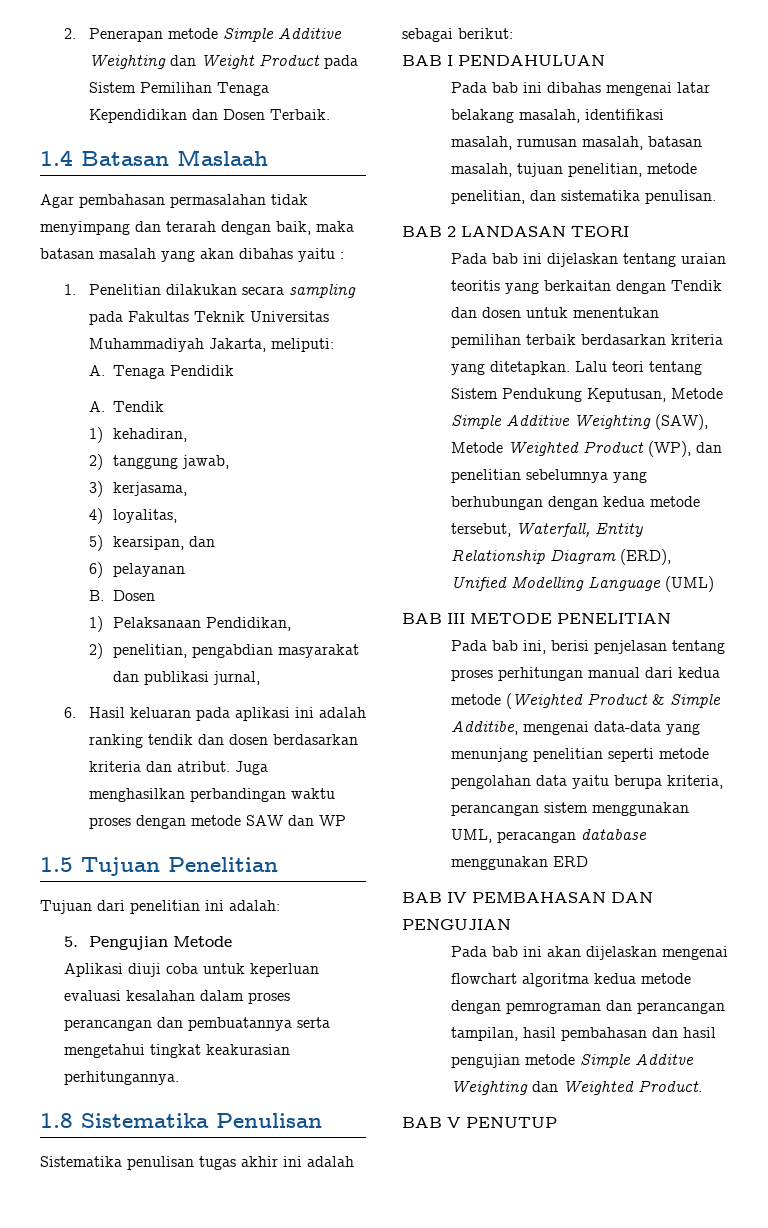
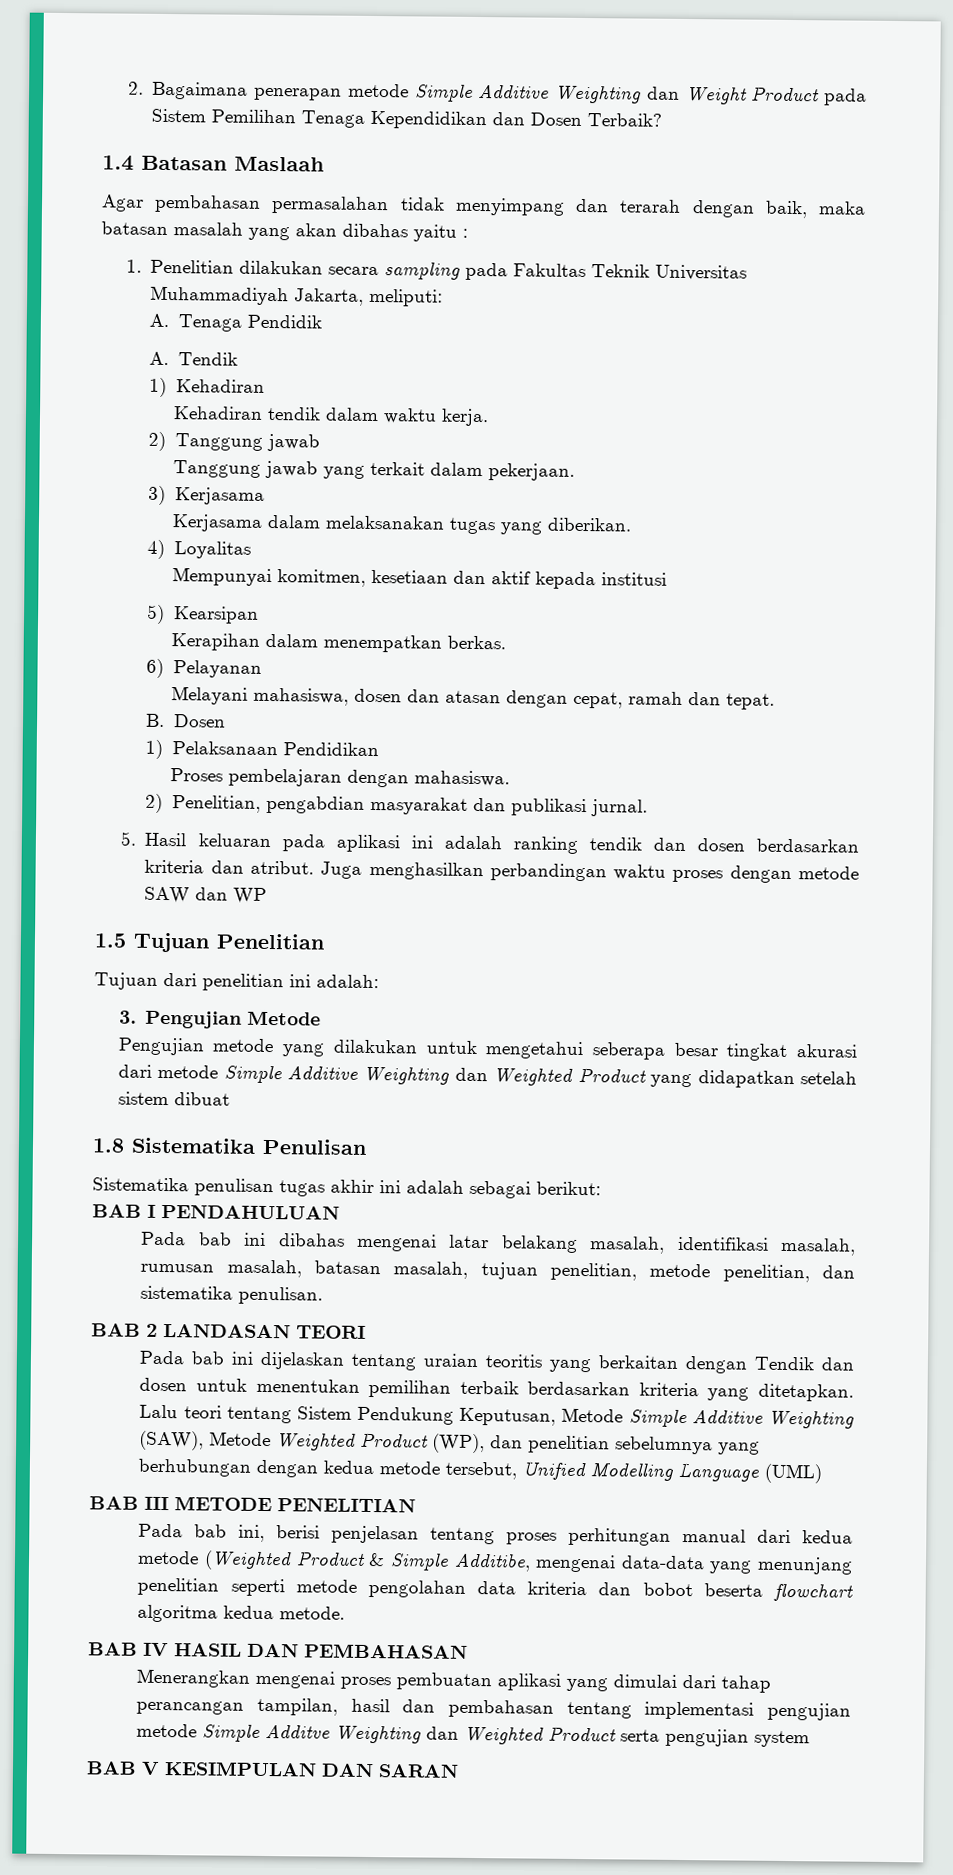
- 2. Penerapan metode Simple Additive Weighting dan Weight Product pada Sistem Pemilihan Tenaga Kependidikan dan Dosen Terbaik.
+ 2. Bagaimana penerapan metode Simple Additive Weighting dan Weight Product pada Sistem Pemilihan Tenaga Kependidikan dan Dosen Terbaik?
- 1) kehadiran,
- 2) tanggung jawab,
- 3) kerjasama,
- 4) loyalitas,
- 5) kearsipan, dan
- 6) pelayanan
+ 1) Kehadiran
+ Kehadiran tendik dalam waktu kerja.
+ 2) Tanggung jawab
+ Tanggung jawab yang terkait dalam pekerjaan.
+ 3) Kerjasama
+ Kerjasama dalam melaksanakan tugas yang diberikan.
+ 4) Loyalitas
+ Mempunyai komitmen, kesetiaan dan aktif kepada institusi
+ 5) Kearsipan
+ Kerapihan dalam menempatkan berkas.
+ 6) Pelayanan
+ Melayani mahasiswa, dosen dan atasan dengan cepat, ramah dan tepat.
- 1) Pelaksanaan Pendidikan,
- 2) penelitian, pengabdian masyarakat dan publikasi jurnal,
- 6. Hasil keluaran pada aplikasi ini adalah ranking tendik dan dosen berdasarkan kriteria dan atribut.
+ 1) Pelaksanaan Pendidikan
+ Proses pembelajaran dengan mahasiswa.
+ 2) Penelitian, pengabdian masyarakat dan publikasi jurnal.
+ 5. Hasil keluaran pada aplikasi ini adalah ranking tendik dan dosen berdasarkan kriteria dan atribut.
- 5. Pengujian Metode
+ 3. Pengujian Metode
- Aplikasi diuji coba untuk keperluan evaluasi kesalahan dalam proses perancangan dan pembuatannya serta mengetahui tingkat keakurasian perhitungannya.
+ Pengujian metode yang dilakukan untuk mengetahui seberapa besar tingkat akurasi dari metode Simple Additive Weighting dan Weighted Product yang didapatkan setelah sistem dibuat
- Lalu teori tentang Sistem Pendukung Keputusan, Metode Simple Additive Weighting (SAW), Metode Weighted Product (WP), dan penelitian sebelumnya yang berhubungan dengan kedua metode tersebut, Waterfall, Entity Relationship Diagram (ERD), Unified Modelling Language (UML)
+ Lalu teori tentang Sistem Pendukung Keputusan, Metode Simple Additive Weighting (SAW), Metode Weighted Product (WP), dan penelitian sebelumnya yang berhubungan dengan kedua metode tersebut, Unified Modelling Language (UML)
- Pada bab ini, berisi penjelasan tentang proses perhitungan manual dari kedua metode (Weighted Product & Simple Additibe, mengenai data-data yang menunjang penelitian seperti metode pengolahan data yaitu berupa kriteria, perancangan sistem menggunakan UML, peracangan database menggunakan ERD
+ Pada bab ini, berisi penjelasan tentang proses perhitungan manual dari kedua metode (Weighted Product & Simple Additibe, mengenai data-data yang menunjang penelitian seperti metode pengolahan data kriteria dan bobot beserta flowchart algoritma kedua metode.
- BAB IV PEMBAHASAN DAN PENGUJIAN
- Pada bab ini akan dijelaskan mengenai flowchart algoritma kedua metode dengan pemrograman dan perancangan tampilan, hasil pembahasan dan hasil pengujian metode Simple Additve Weighting dan Weighted Product.
+ BAB IV HASIL DAN PEMBAHASAN
+ Menerangkan mengenai proses pembuatan aplikasi yang dimulai dari tahap perancangan tampilan, hasil dan pembahasan tentang implementasi pengujian metode Simple Additve Weighting dan Weighted Product serta pengujian system
- BAB V PENUTUP
+ BAB V KESIMPULAN DAN SARAN

